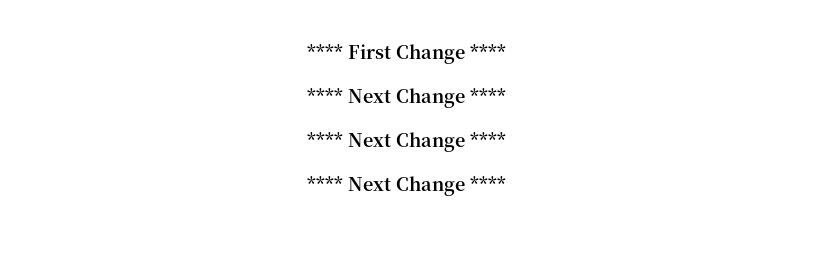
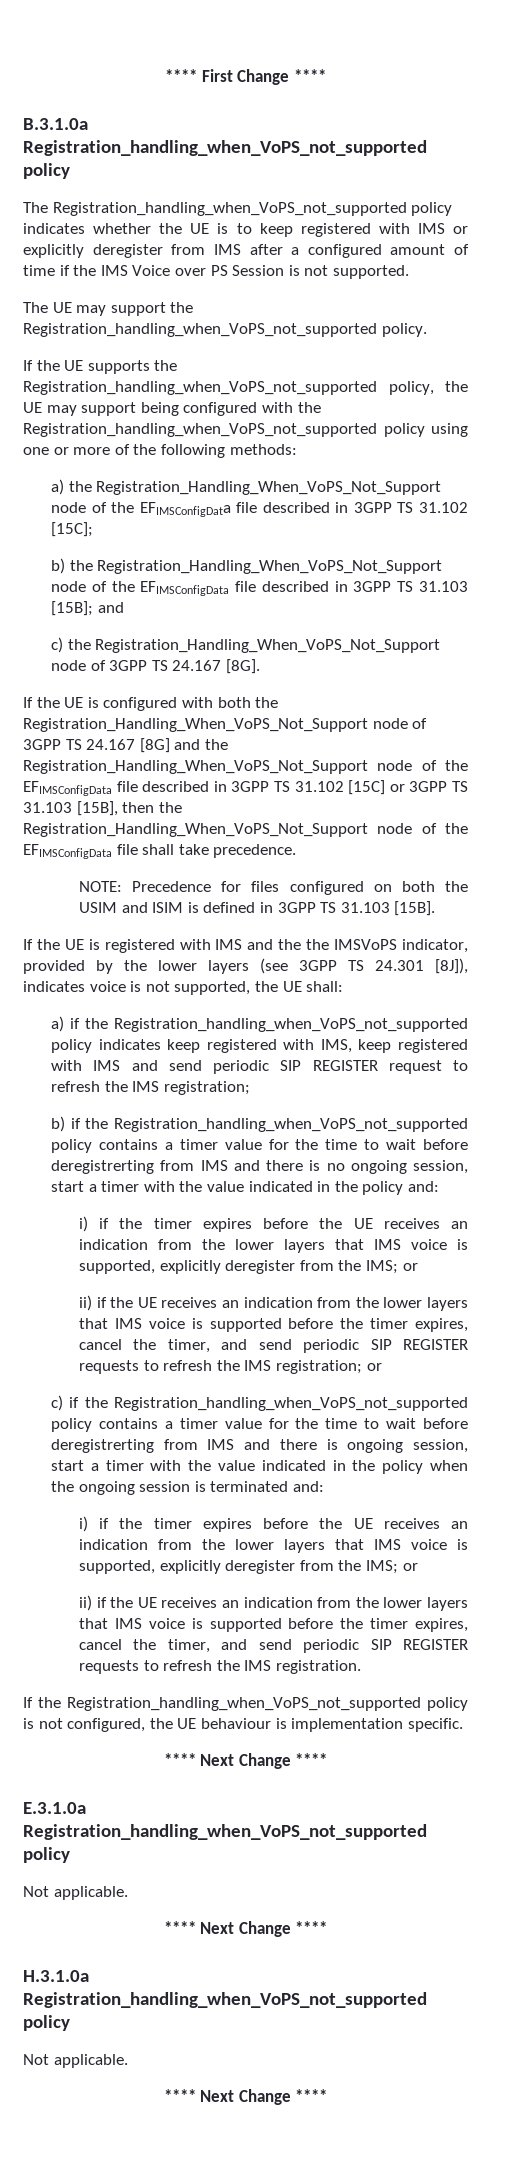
  **** First Change ****
+ B.3.1.0a Registration_handling_when_VoPS_not_supported policy
+ The Registration_handling_when_VoPS_not_supported policy indicates whether the UE is to keep registered with IMS or explicitly deregister from IMS after a configured amount of time if the IMS Voice over PS Session is not supported.
+ The UE may support the Registration_handling_when_VoPS_not_supported policy.
+ If the UE supports the Registration_handling_when_VoPS_not_supported policy, the UE may support being configured with the Registration_handling_when_VoPS_not_supported policy using one or more of the following methods:
+ a) the Registration_Handling_When_VoPS_Not_Support node of the EFIMSConfigData file described in 3GPP TS 31.102 [15C];
+ b) the Registration_Handling_When_VoPS_Not_Support node of the EFIMSConfigData file described in 3GPP TS 31.103 [15B]; and
+ c) the Registration_Handling_When_VoPS_Not_Support node of 3GPP TS 24.167 [8G].
+ If the UE is configured with both the Registration_Handling_When_VoPS_Not_Support node of 3GPP TS 24.167 [8G] and the Registration_Handling_When_VoPS_Not_Support node of the EFIMSConfigData file described in 3GPP TS 31.102 [15C] or 3GPP TS 31.103 [15B], then the Registration_Handling_When_VoPS_Not_Support node of the EFIMSConfigData file shall take precedence.
+ NOTE: Precedence for files configured on both the USIM and ISIM is defined in 3GPP TS 31.103 [15B].
+ If the UE is registered with IMS and the the IMSVoPS indicator, provided by the lower layers (see 3GPP TS 24.301 [8J]), indicates voice is not supported, the UE shall:
+ a) if the Registration_handling_when_VoPS_not_supported policy indicates keep registered with IMS, keep registered with IMS and send periodic SIP REGISTER request to refresh the IMS registration;
+ b) if the Registration_handling_when_VoPS_not_supported policy contains a timer value for the time to wait before deregistrerting from IMS and there is no ongoing session, start a timer with the value indicated in the policy and:
+ i) if the timer expires before the UE receives an indication from the lower layers that IMS voice is supported, explicitly deregister from the IMS; or
+ ii) if the UE receives an indication from the lower layers that IMS voice is supported before the timer expires, cancel the timer, and send periodic SIP REGISTER requests to refresh the IMS registration; or
+ c) if the Registration_handling_when_VoPS_not_supported policy contains a timer value for the time to wait before deregistrerting from IMS and there is ongoing session, start a timer with the value indicated in the policy when the ongoing session is terminated and:
+ i) if the timer expires before the UE receives an indication from the lower layers that IMS voice is supported, explicitly deregister from the IMS; or
+ ii) if the UE receives an indication from the lower layers that IMS voice is supported before the timer expires, cancel the timer, and send periodic SIP REGISTER requests to refresh the IMS registration.
+ If the Registration_handling_when_VoPS_not_supported policy is not configured, the UE behaviour is implementation specific.
  **** Next Change ****
+ E.3.1.0a Registration_handling_when_VoPS_not_supported policy
+ Not applicable.
  **** Next Change ****
+ H.3.1.0a Registration_handling_when_VoPS_not_supported policy
+ Not applicable.

